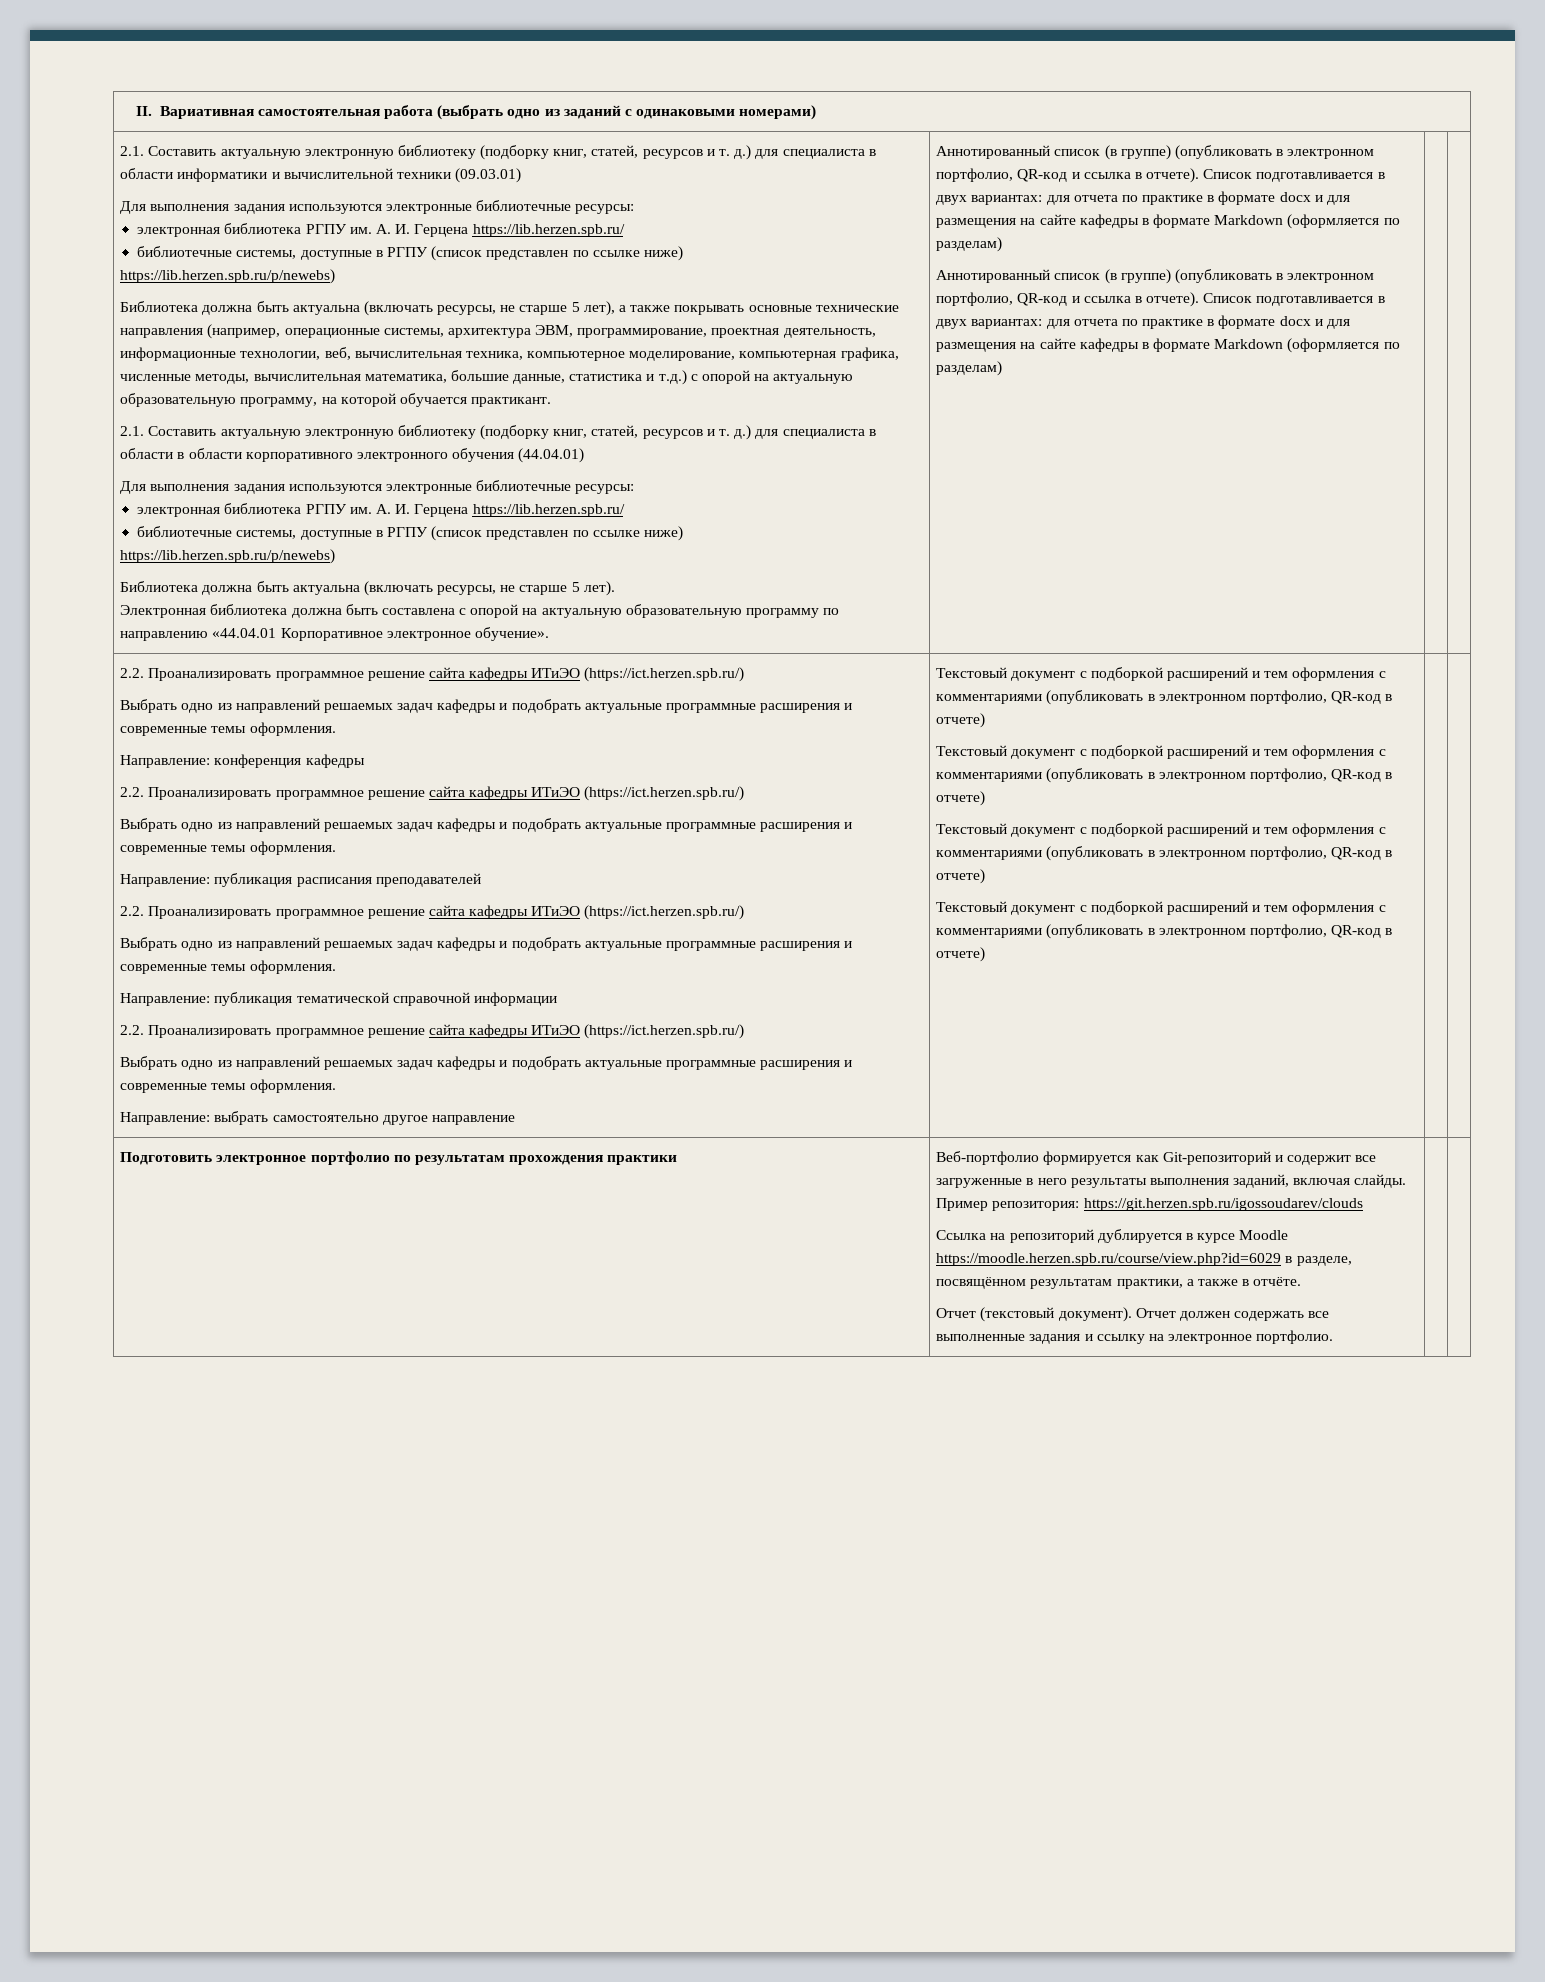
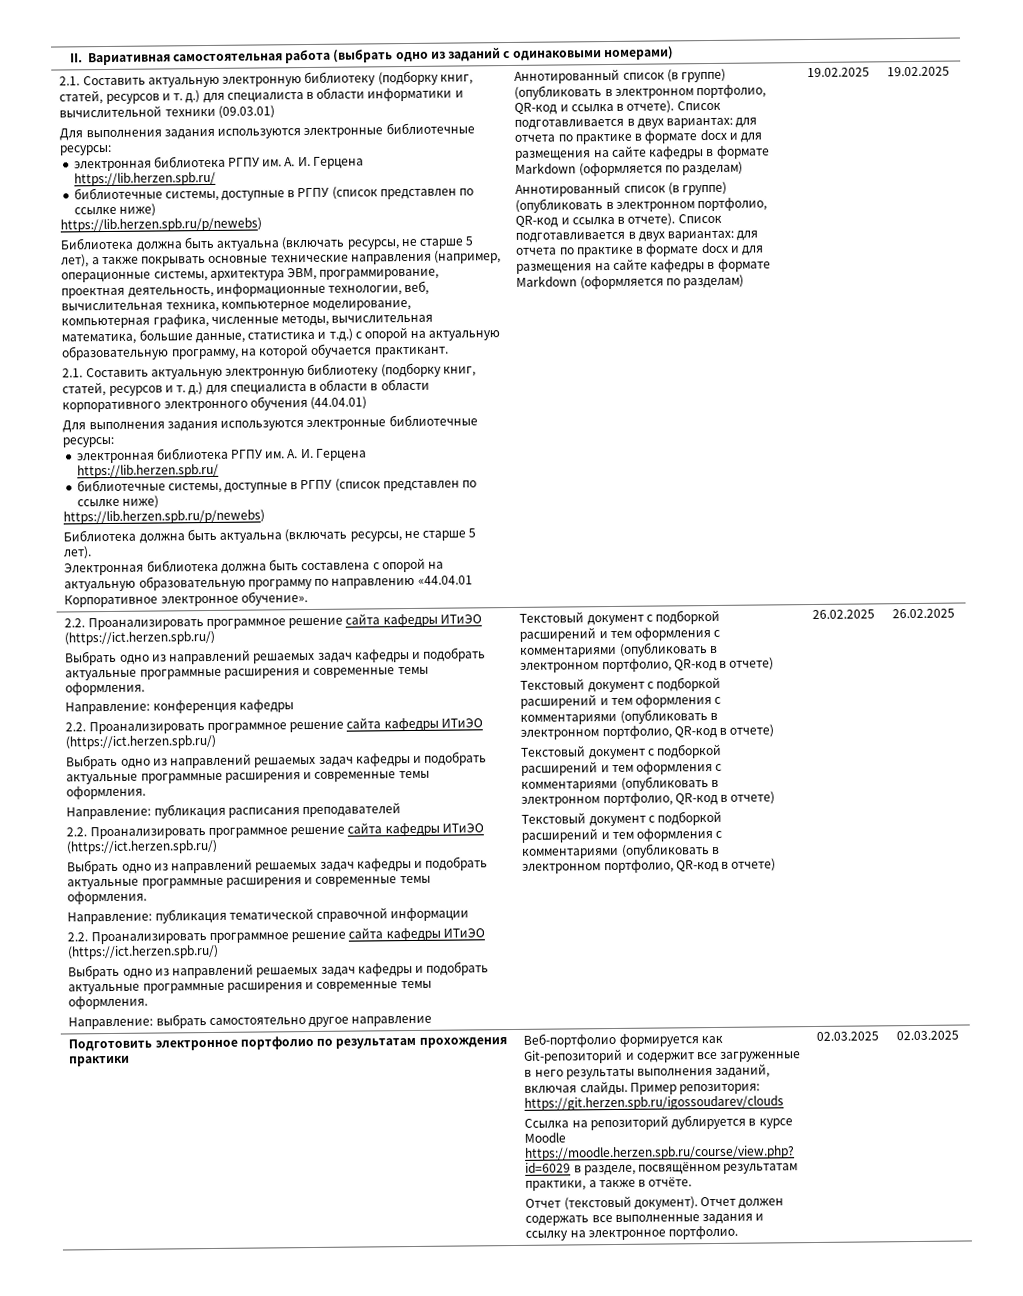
+ 19.02.2025 | 19.02.2025
+ 26.02.2025 | 26.02.2025
+ 02.03.2025 | 02.03.2025

